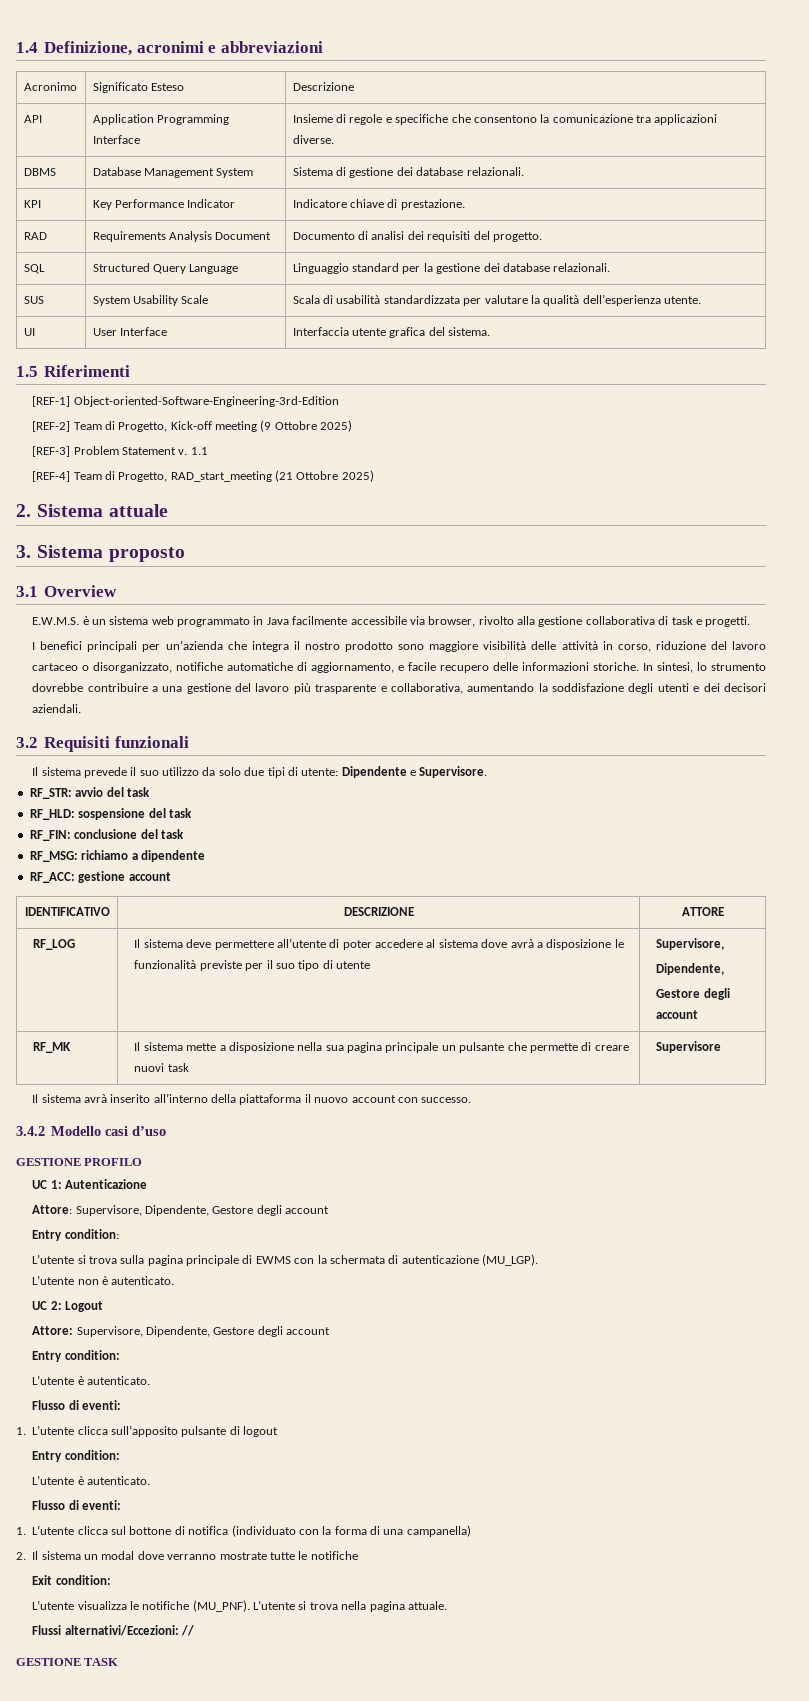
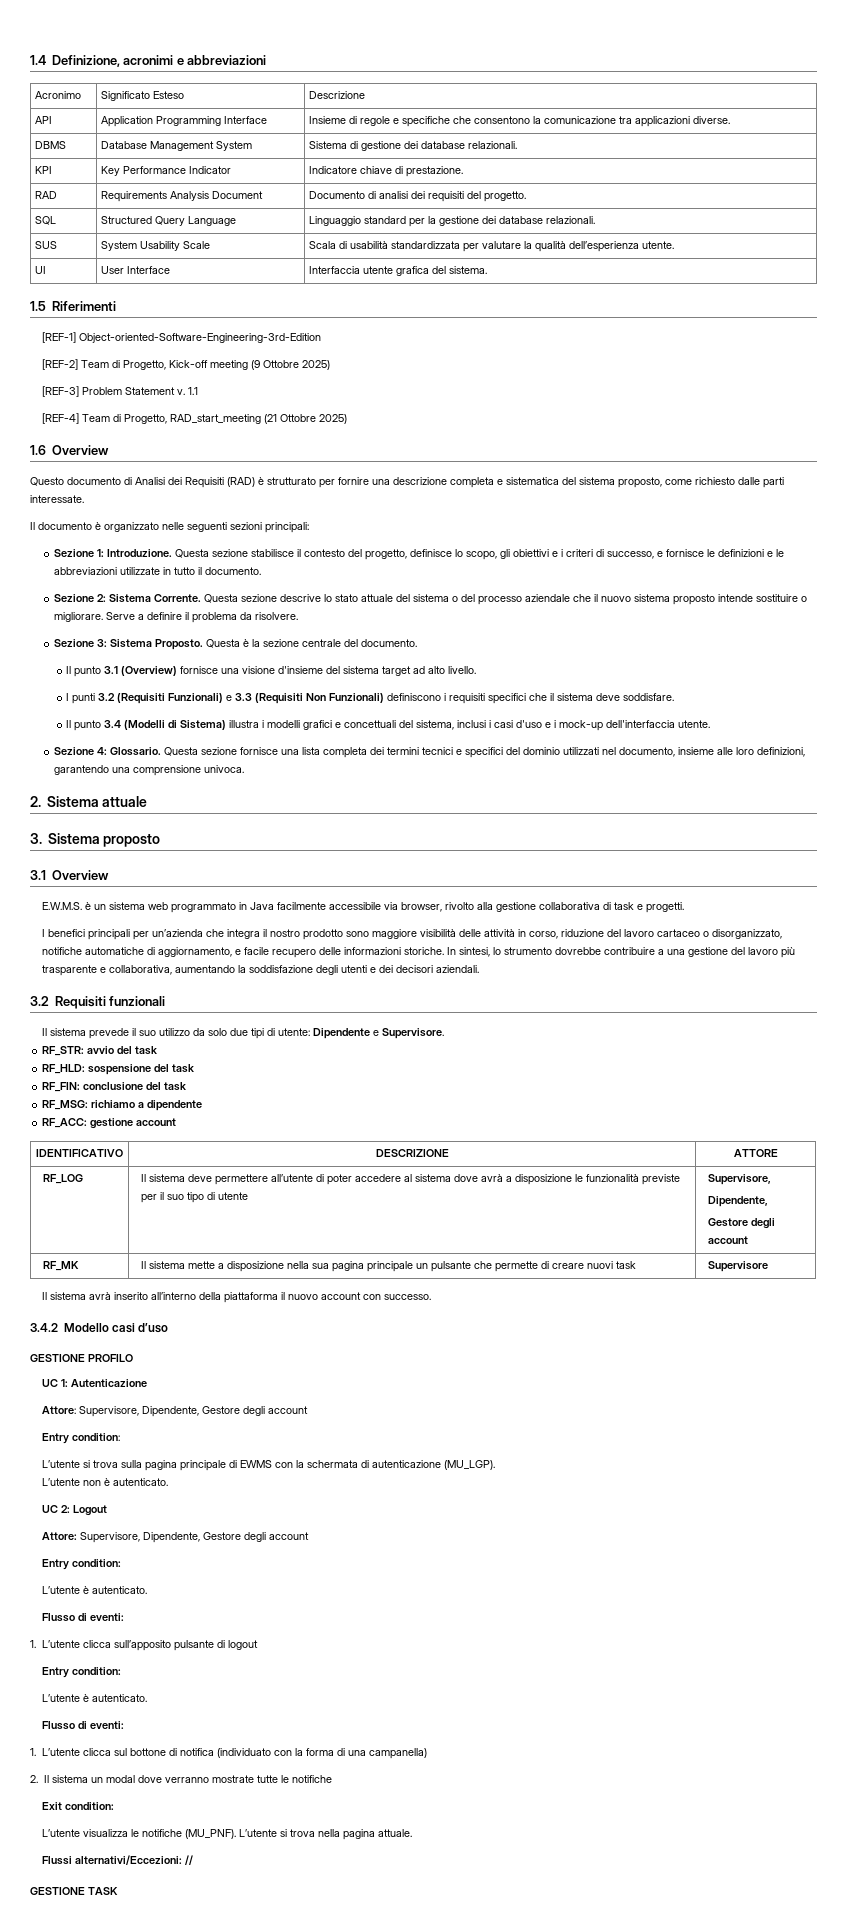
+ 1.6 Overview
+ Questo documento di Analisi dei Requisiti (RAD) è strutturato per fornire una descrizione completa e sistematica del sistema proposto, come richiesto dalle parti interessate.
+ Il documento è organizzato nelle seguenti sezioni principali:
+ Sezione 1: Introduzione. Questa sezione stabilisce il contesto del progetto, definisce lo scopo, gli obiettivi e i criteri di successo, e fornisce le definizioni e le abbreviazioni utilizzate in tutto il documento.
+ Sezione 2: Sistema Corrente. Questa sezione descrive lo stato attuale del sistema o del processo aziendale che il nuovo sistema proposto intende sostituire o migliorare. Serve a definire il problema da risolvere.
+ Sezione 3: Sistema Proposto. Questa è la sezione centrale del documento.
+ Il punto 3.1 (Overview) fornisce una visione d'insieme del sistema target ad alto livello.
+ I punti 3.2 (Requisiti Funzionali) e 3.3 (Requisiti Non Funzionali) definiscono i requisiti specifici che il sistema deve soddisfare.
+ Il punto 3.4 (Modelli di Sistema) illustra i modelli grafici e concettuali del sistema, inclusi i casi d'uso e i mock-up dell'interfaccia utente.
+ Sezione 4: Glossario. Questa sezione fornisce una lista completa dei termini tecnici e specifici del dominio utilizzati nel documento, insieme alle loro definizioni, garantendo una comprensione univoca.

